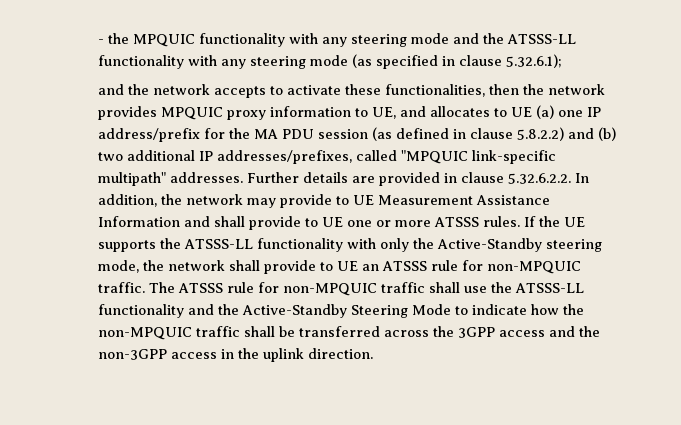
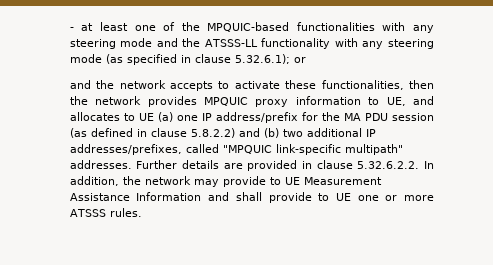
- - the MPQUIC functionality with any steering mode and the ATSSS-LL functionality with any steering mode (as specified in clause 5.32.6.1);
+ - at least one of the MPQUIC-based functionalities with any steering mode and the ATSSS-LL functionality with any steering mode (as specified in clause 5.32.6.1); or
- If the UE supports the ATSSS-LL functionality with only the Active-Standby steering mode, the network shall provide to UE an ATSSS rule for non-MPQUIC traffic. The ATSSS rule for non-MPQUIC traffic shall use the ATSSS-LL functionality and the Active-Standby Steering Mode to indicate how the non-MPQUIC traffic shall be transferred across the 3GPP access and the non-3GPP access in the uplink direction.

